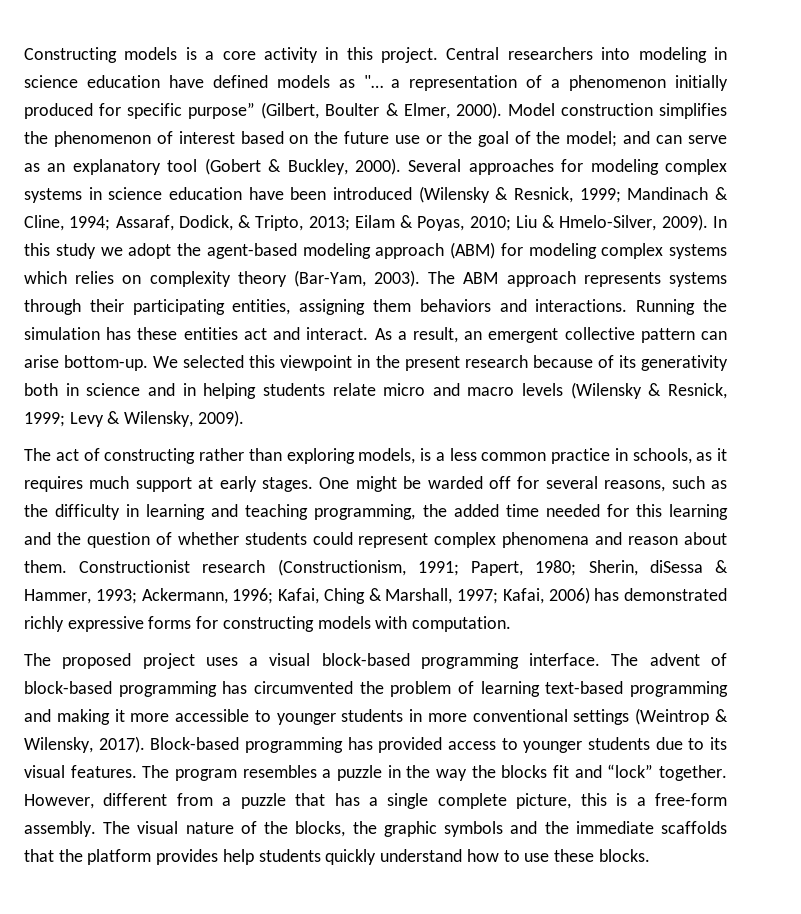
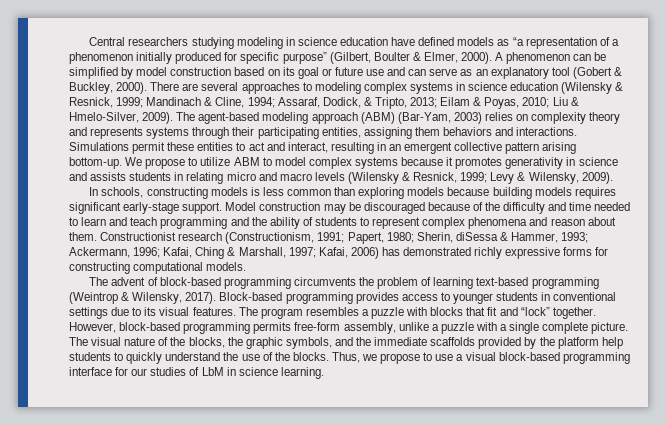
- Constructing models is a core activity in this project. Central researchers into modeling in science education have defined models as "… a representation of a phenomenon initially produced for specific purpose” (Gilbert, Boulter & Elmer, 2000).
+ Central researchers studying modeling in science education have defined models as “a representation of a phenomenon initially produced for specific purpose” (Gilbert, Boulter & Elmer, 2000).
- Model construction simplifies the phenomenon of interest based on the future use or the goal of the model; and can serve as an explanatory tool (Gobert & Buckley, 2000).
+ A phenomenon can be simplified by model construction based on its goal or future use and can serve as an explanatory tool (Gobert & Buckley, 2000).
- Several approaches for modeling complex systems in science education have been introduced (Wilensky & Resnick, 1999; Mandinach & Cline, 1994; Assaraf, Dodick, & Tripto, 2013; Eilam & Poyas, 2010; Liu & Hmelo-Silver, 2009).
+ There are several approaches to modeling complex systems in science education (Wilensky & Resnick, 1999; Mandinach & Cline, 1994; Assaraf, Dodick, & Tripto, 2013; Eilam & Poyas, 2010; Liu & Hmelo-Silver, 2009).
- In this study we adopt the agent-based modeling approach (ABM) for modeling complex systems which relies on complexity theory (Bar-Yam, 2003). The ABM approach represents systems through their participating entities, assigning them behaviors and interactions.
+ The agent-based modeling approach (ABM) (Bar-Yam, 2003) relies on complexity theory and represents systems through their participating entities, assigning them behaviors and interactions.
- Running the simulation has these entities act and interact. As a result, an emergent collective pattern can arise bottom-up. We selected this viewpoint in the present research because of its generativity both in science and in helping students relate micro and macro levels (Wilensky & Resnick, 1999; Levy & Wilensky, 2009).
+ Simulations permit these entities to act and interact, resulting in an emergent collective pattern arising bottom-up. We propose to utilize ABM to model complex systems because it promotes generativity in science and assists students in relating micro and macro levels (Wilensky & Resnick, 1999; Levy & Wilensky, 2009).
- The act of constructing rather than exploring models, is a less common practice in schools, as it requires much support at early stages. One might be warded off for several reasons, such as the difficulty in learning and teaching programming, the added time needed for this learning and the question of whether students could represent complex phenomena and reason about them.
+ In schools, constructing models is less common than exploring models because building models requires significant early-stage support. Model construction may be discouraged because of the difficulty and time needed to learn and teach programming and the ability of students to represent complex phenomena and reason about them.
- Constructionist research (Constructionism, 1991; Papert, 1980; Sherin, diSessa & Hammer, 1993; Ackermann, 1996; Kafai, Ching & Marshall, 1997; Kafai, 2006) has demonstrated richly expressive forms for constructing models with computation.
- The proposed project uses a visual block-based programming interface. The advent of block-based programming has circumvented the problem of learning text-based programming and making it more accessible to younger students in more conventional settings (Weintrop & Wilensky, 2017).
+ Constructionist research (Constructionism, 1991; Papert, 1980; Sherin, diSessa & Hammer, 1993; Ackermann, 1996; Kafai, Ching & Marshall, 1997; Kafai, 2006) has demonstrated richly expressive forms for constructing computational models.
+ The advent of block-based programming circumvents the problem of learning text-based programming (Weintrop & Wilensky, 2017).
- Block-based programming has provided access to younger students due to its visual features.
+ Block-based programming provides access to younger students in conventional settings due to its visual features.
- The program resembles a puzzle in the way the blocks fit and “lock” together.
+ The program resembles a puzzle with blocks that fit and “lock” together.
- However, different from a puzzle that has a single complete picture, this is a free-form assembly.
+ However, block-based programming permits free-form assembly, unlike a puzzle with a single complete picture.
- The visual nature of the blocks, the graphic symbols and the immediate scaffolds that the platform provides help students quickly understand how to use these blocks.
+ The visual nature of the blocks, the graphic symbols, and the immediate scaffolds provided by the platform help students to quickly understand the use of the blocks. Thus, we propose to use a visual block-based programming interface for our studies of LbM in science learning.

